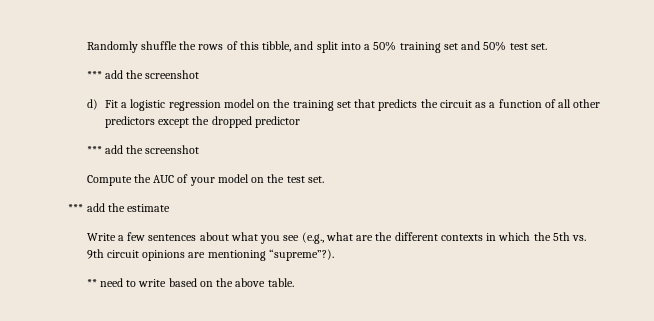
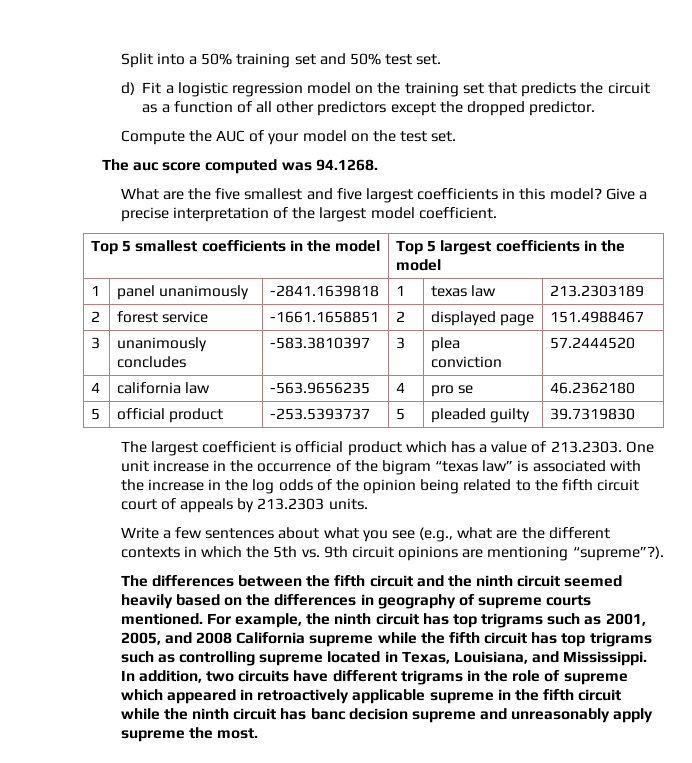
- Randomly shuffle the rows of this tibble, and split into a 50% training set and 50% test set.
- *** add the screenshot
+ Split into a 50% training set and 50% test set.
- d) Fit a logistic regression model on the training set that predicts the circuit as a function of all other predictors except the dropped predictor
- *** add the screenshot
+ d) Fit a logistic regression model on the training set that predicts the circuit as a function of all other predictors except the dropped predictor.
- *** add the estimate
+ The auc score computed was 94.1268.
+ What are the five smallest and five largest coefficients in this model? Give a precise interpretation of the largest model coefficient.
+ Top 5 smallest coefficients in the model | Top 5 largest coefficients in the model
+ 1 | panel unanimously | -2841.1639818 | 1 | texas law | 213.2303189
+ 2 | forest service | -1661.1658851 | 2 | displayed page | 151.4988467
+ 3 | unanimously concludes | -583.3810397 | 3 | plea conviction | 57.2444520
+ 4 | california law | -563.9656235 | 4 | pro se | 46.2362180
+ 5 | official product | -253.5393737 | 5 | pleaded guilty | 39.7319830
+ The largest coefficient is official product which has a value of 213.2303. One unit increase in the occurrence of the bigram “texas law” is associated with the increase in the log odds of the opinion being related to the fifth circuit court of appeals by 213.2303 units.
- ** need to write based on the above table.
+ The differences between the fifth circuit and the ninth circuit seemed heavily based on the differences in geography of supreme courts mentioned. For example, the ninth circuit has top trigrams such as 2001, 2005, and 2008 California supreme while the fifth circuit has top trigrams such as controlling supreme located in Texas, Louisiana, and Mississippi. In addition, two circuits have different trigrams in the role of supreme which appeared in retroactively applicable supreme in the fifth circuit while the ninth circuit has banc decision supreme and unreasonably apply supreme the most.

